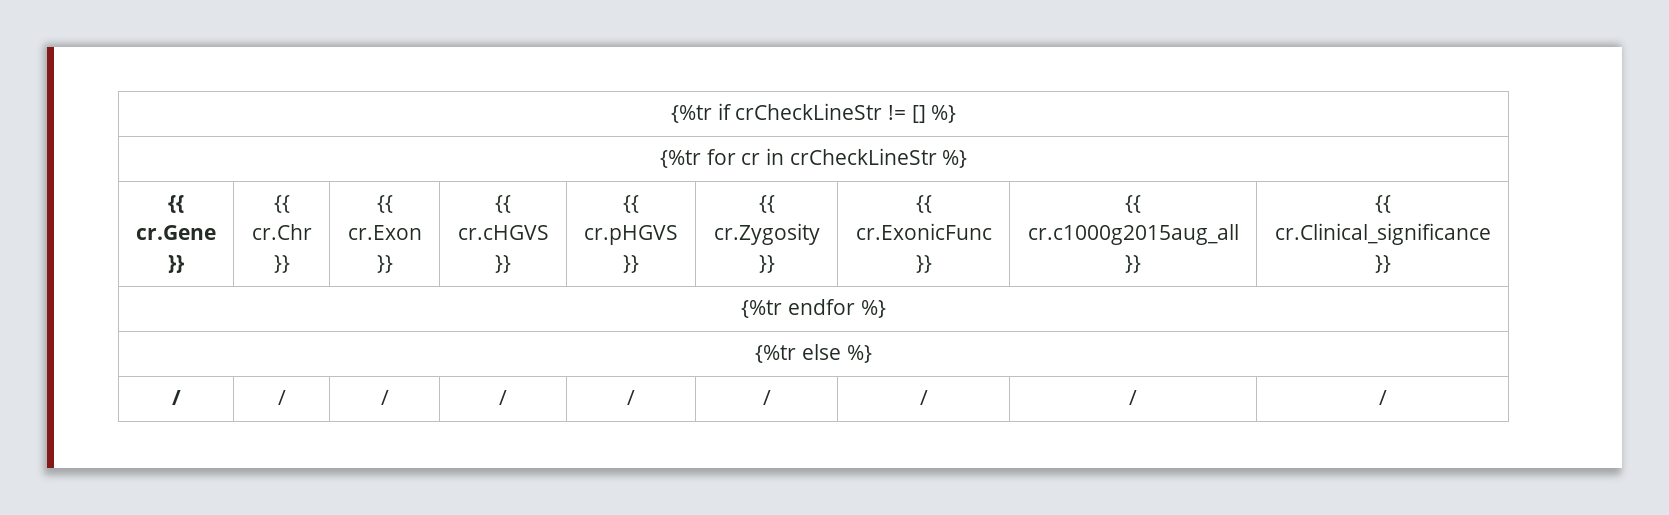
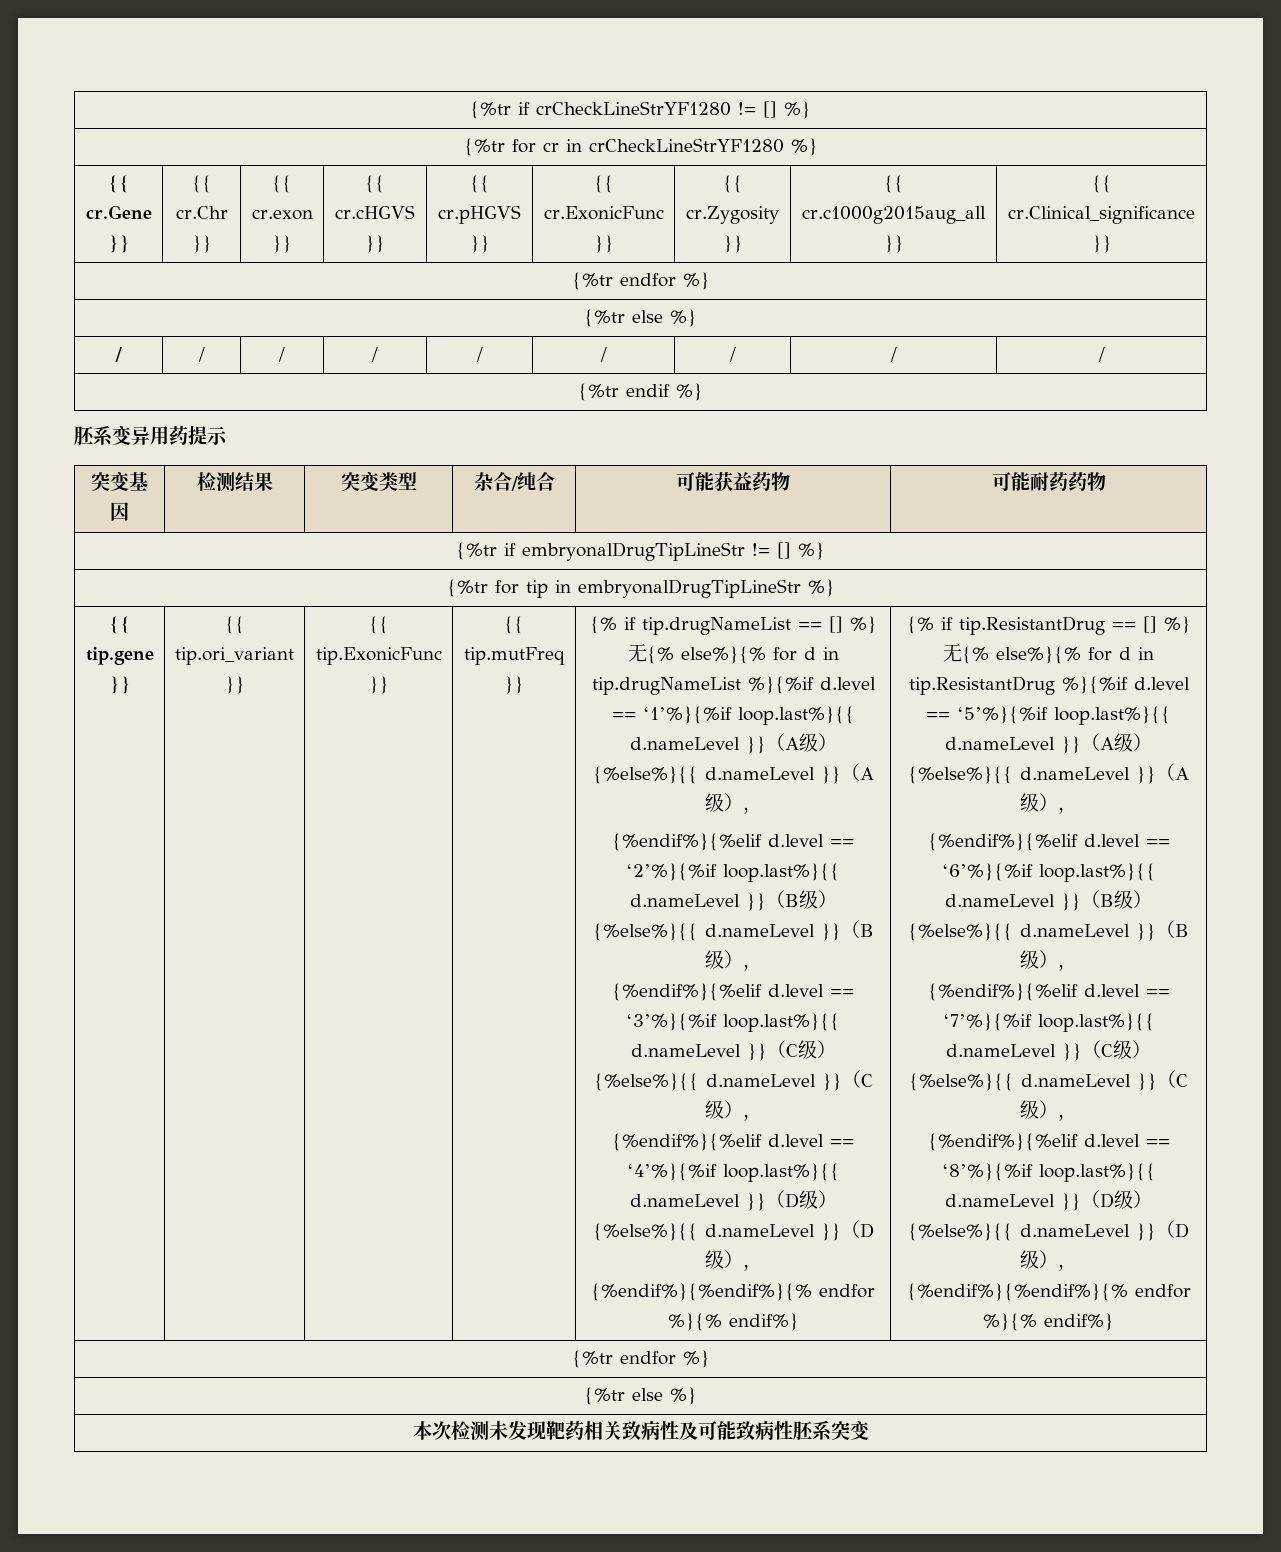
- {%tr if crCheckLineStr != [] %}
+ {%tr if crCheckLineStrYF1280 != [] %}
- {%tr for cr in crCheckLineStr %}
+ {%tr for cr in crCheckLineStrYF1280 %}
- {{ cr.Gene }} | {{ cr.Chr }} | {{ cr.Exon }} | {{ cr.cHGVS }} | {{ cr.pHGVS }} | {{ cr.Zygosity }} | {{ cr.ExonicFunc }} | {{ cr.c1000g2015aug_all }} | {{ cr.Clinical_significance }}
+ {{ cr.Gene }} | {{ cr.Chr }} | {{ cr.exon }} | {{ cr.cHGVS }} | {{ cr.pHGVS }} | {{ cr.ExonicFunc }} | {{ cr.Zygosity }} | {{ cr.c1000g2015aug_all }} | {{ cr.Clinical_significance }}
+ {%tr endif %}
+ 胚系变异用药提示
+ 突变基因 | 检测结果 | 突变类型 | 杂合/纯合 | 可能获益药物 | 可能耐药药物
+ {%tr if embryonalDrugTipLineStr != [] %}
+ {%tr for tip in embryonalDrugTipLineStr %}
+ {{ tip.gene }} | {{ tip.ori_variant }} | {{ tip.ExonicFunc }} | {{ tip.mutFreq }} | {% if tip.drugNameList == [] %}无{% else%}{% for d in tip.drugNameList %}{%if d.level == ‘1’%}{%if loop.last%}{{ d.nameLevel }}（A级）{%else%}{{ d.nameLevel }}（A级），
+ {%endif%}{%elif d.level == ‘2’%}{%if loop.last%}{{ d.nameLevel }}（B级）{%else%}{{ d.nameLevel }}（B级），
+ {%endif%}{%elif d.level == ‘3’%}{%if loop.last%}{{ d.nameLevel }}（C级）{%else%}{{ d.nameLevel }}（C级），
+ {%endif%}{%elif d.level == ‘4’%}{%if loop.last%}{{ d.nameLevel }}（D级）{%else%}{{ d.nameLevel }}（D级），
+ {%endif%}{%endif%}{% endfor %}{% endif%} | {% if tip.ResistantDrug == [] %}无{% else%}{% for d in tip.ResistantDrug %}{%if d.level == ‘5’%}{%if loop.last%}{{ d.nameLevel }}（A级）{%else%}{{ d.nameLevel }}（A级），
+ {%endif%}{%elif d.level == ‘6’%}{%if loop.last%}{{ d.nameLevel }}（B级）{%else%}{{ d.nameLevel }}（B级），
+ {%endif%}{%elif d.level == ‘7’%}{%if loop.last%}{{ d.nameLevel }}（C级）{%else%}{{ d.nameLevel }}（C级），
+ {%endif%}{%elif d.level == ‘8’%}{%if loop.last%}{{ d.nameLevel }}（D级）{%else%}{{ d.nameLevel }}（D级），
+ {%endif%}{%endif%}{% endfor %}{% endif%}
+ {%tr endfor %}
+ {%tr else %}
+ 本次检测未发现靶药相关致病性及可能致病性胚系突变

